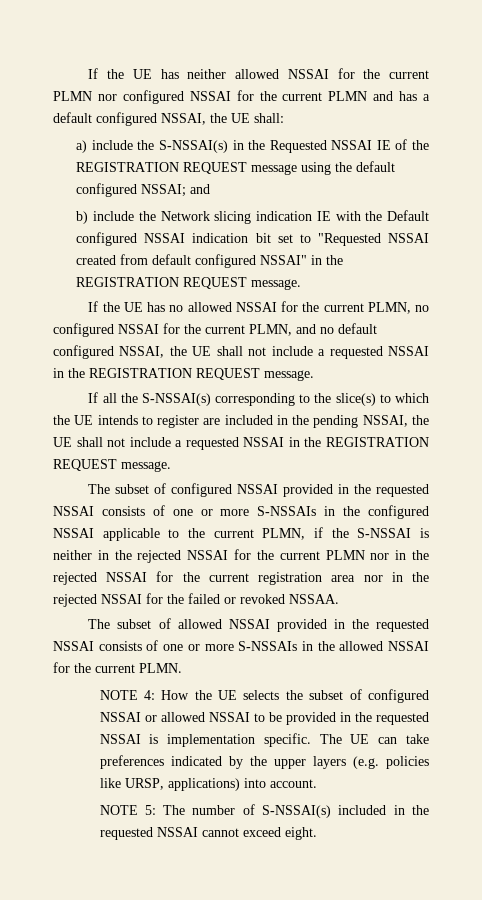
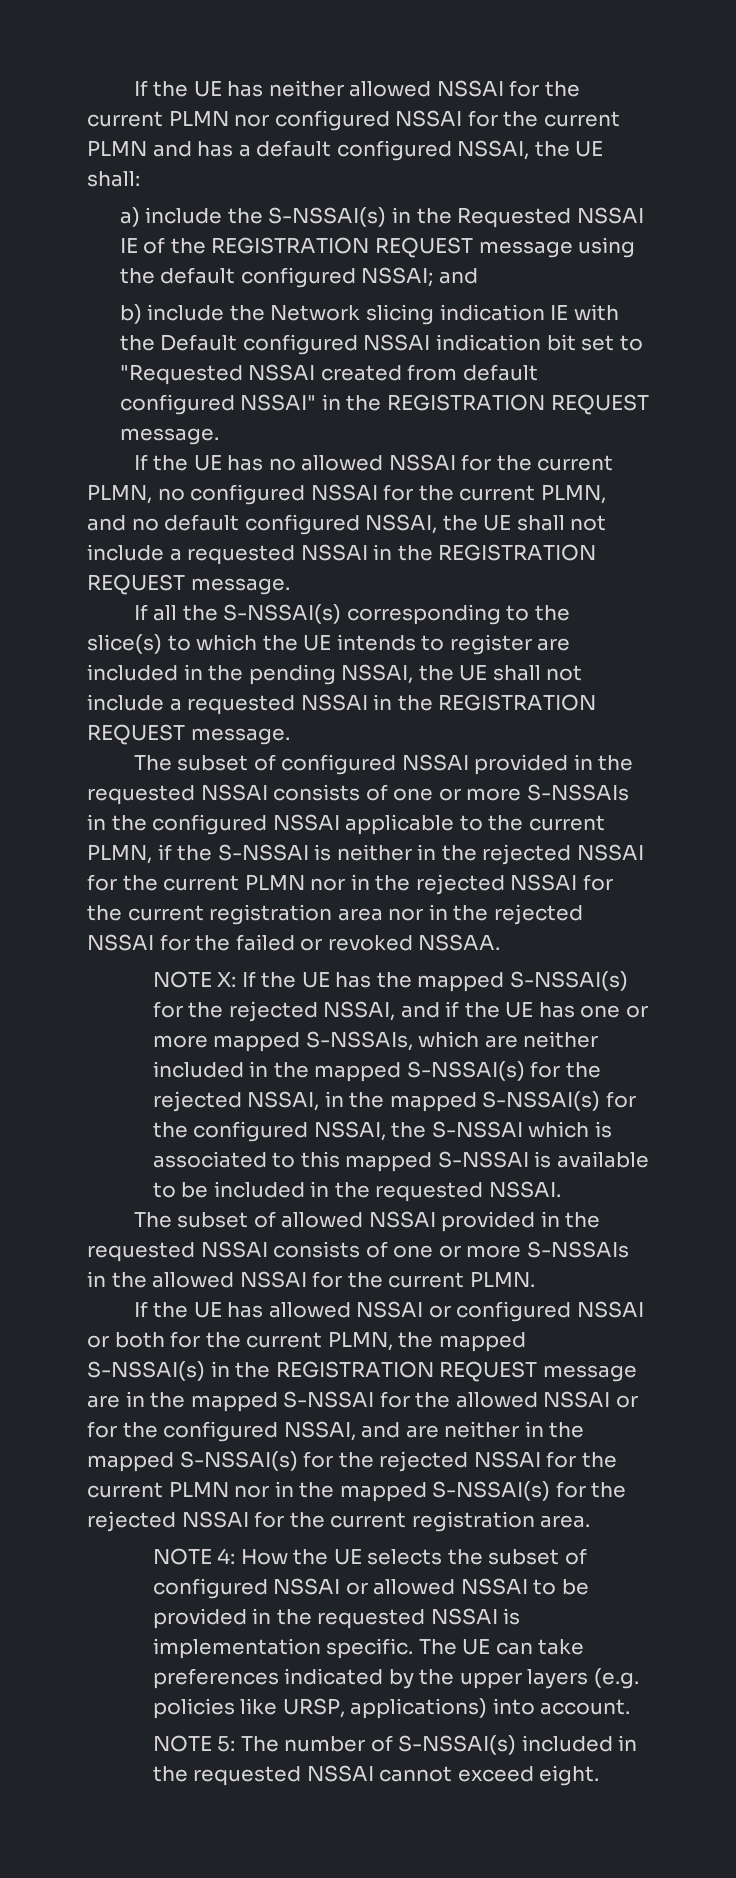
+ NOTE X: If the UE has the mapped S-NSSAI(s) for the rejected NSSAI, and if the UE has one or more mapped S-NSSAIs, which are neither included in the mapped S-NSSAI(s) for the rejected NSSAI, in the mapped S-NSSAI(s) for the configured NSSAI, the S-NSSAI which is associated to this mapped S-NSSAI is available to be included in the requested NSSAI.
+ If the UE has allowed NSSAI or configured NSSAI or both for the current PLMN, the mapped S-NSSAI(s) in the REGISTRATION REQUEST message are in the mapped S-NSSAI for the allowed NSSAI or for the configured NSSAI, and are neither in the mapped S-NSSAI(s) for the rejected NSSAI for the current PLMN nor in the mapped S-NSSAI(s) for the rejected NSSAI for the current registration area.

